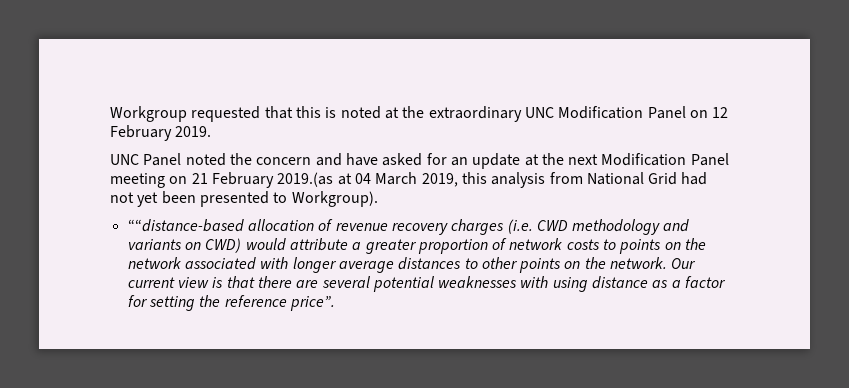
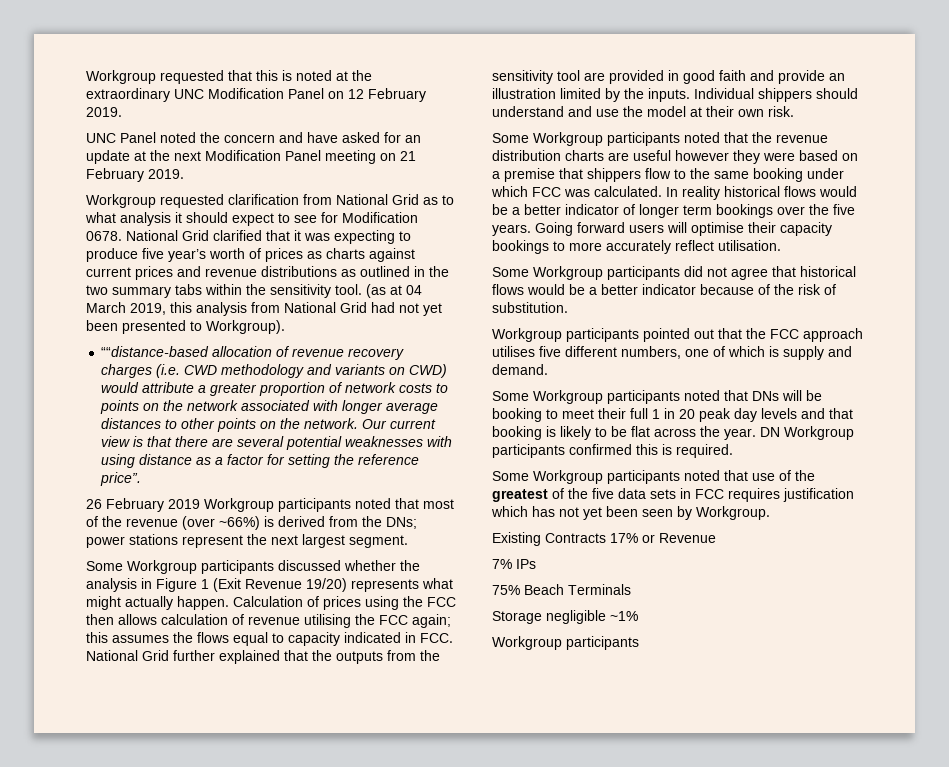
- UNC Panel noted the concern and have asked for an update at the next Modification Panel meeting on 21 February 2019.(as at 04 March 2019, this analysis from National Grid had not yet been presented to Workgroup).
+ UNC Panel noted the concern and have asked for an update at the next Modification Panel meeting on 21 February 2019.
+ Workgroup requested clarification from National Grid as to what analysis it should expect to see for Modification 0678. National Grid clarified that it was expecting to produce five year’s worth of prices as charts against current prices and revenue distributions as outlined in the two summary tabs within the sensitivity tool. (as at 04 March 2019, this analysis from National Grid had not yet been presented to Workgroup).
+ 26 February 2019 Workgroup participants noted that most of the revenue (over ~66%) is derived from the DNs; power stations represent the next largest segment.
+ Some Workgroup participants discussed whether the analysis in Figure 1 (Exit Revenue 19/20) represents what might actually happen. Calculation of prices using the FCC then allows calculation of revenue utilising the FCC again; this assumes the flows equal to capacity indicated in FCC. National Grid further explained that the outputs from the sensitivity tool are provided in good faith and provide an illustration limited by the inputs. Individual shippers should understand and use the model at their own risk.
+ Some Workgroup participants noted that the revenue distribution charts are useful however they were based on a premise that shippers flow to the same booking under which FCC was calculated. In reality historical flows would be a better indicator of longer term bookings over the five years. Going forward users will optimise their capacity bookings to more accurately reflect utilisation.
+ Some Workgroup participants did not agree that historical flows would be a better indicator because of the risk of substitution.
+ Workgroup participants pointed out that the FCC approach utilises five different numbers, one of which is supply and demand.
+ Some Workgroup participants noted that DNs will be booking to meet their full 1 in 20 peak day levels and that booking is likely to be flat across the year. DN Workgroup participants confirmed this is required.
+ Some Workgroup participants noted that use of the greatest of the five data sets in FCC requires justification which has not yet been seen by Workgroup.
+ Existing Contracts 17% or Revenue
+ 7% IPs
+ 75% Beach Terminals
+ Storage negligible ~1%
+ Workgroup participants

